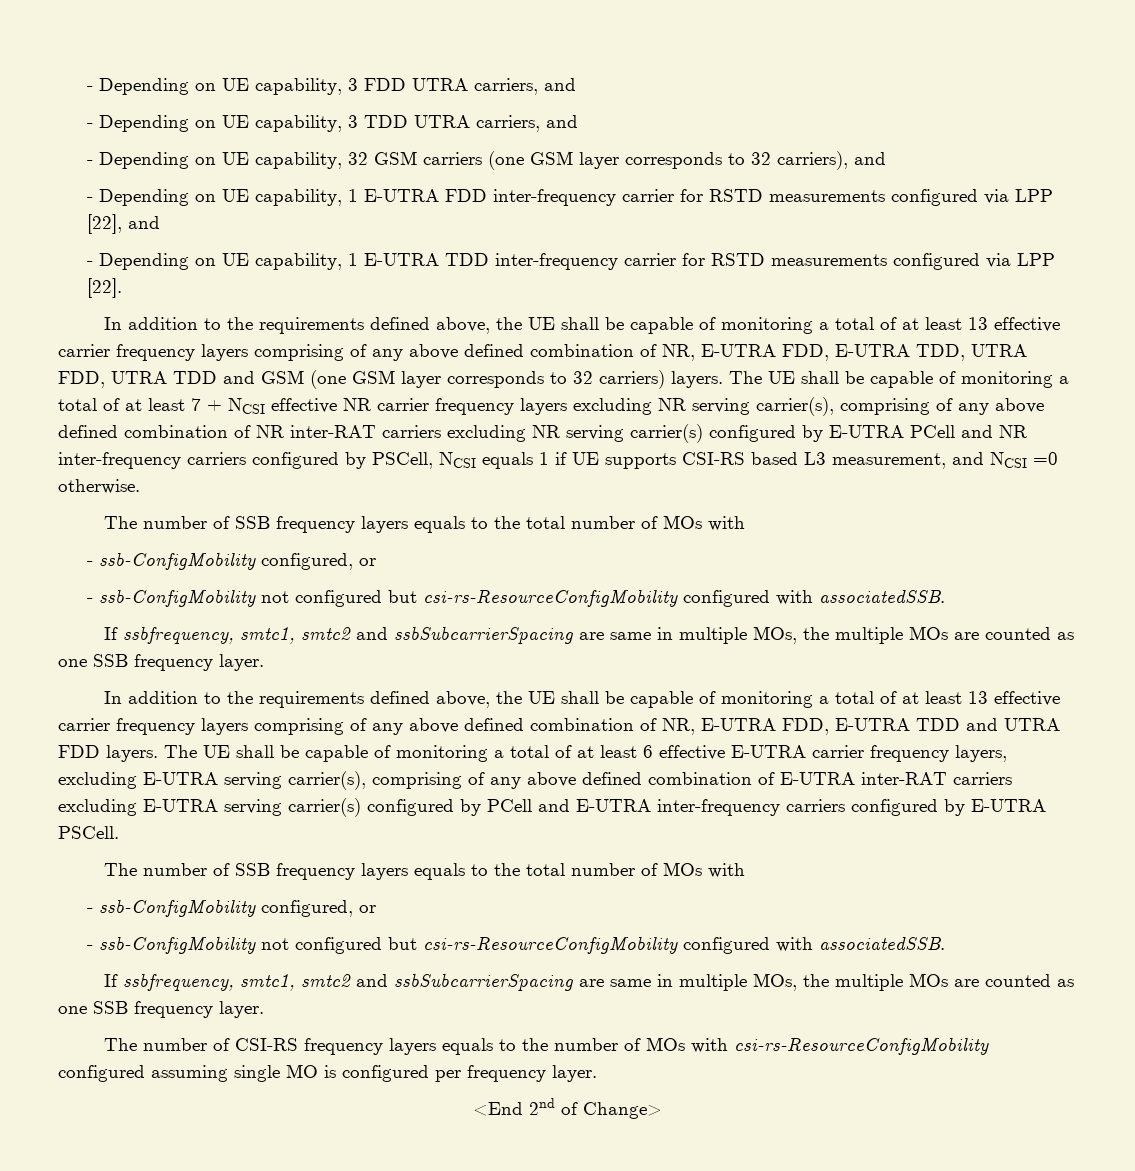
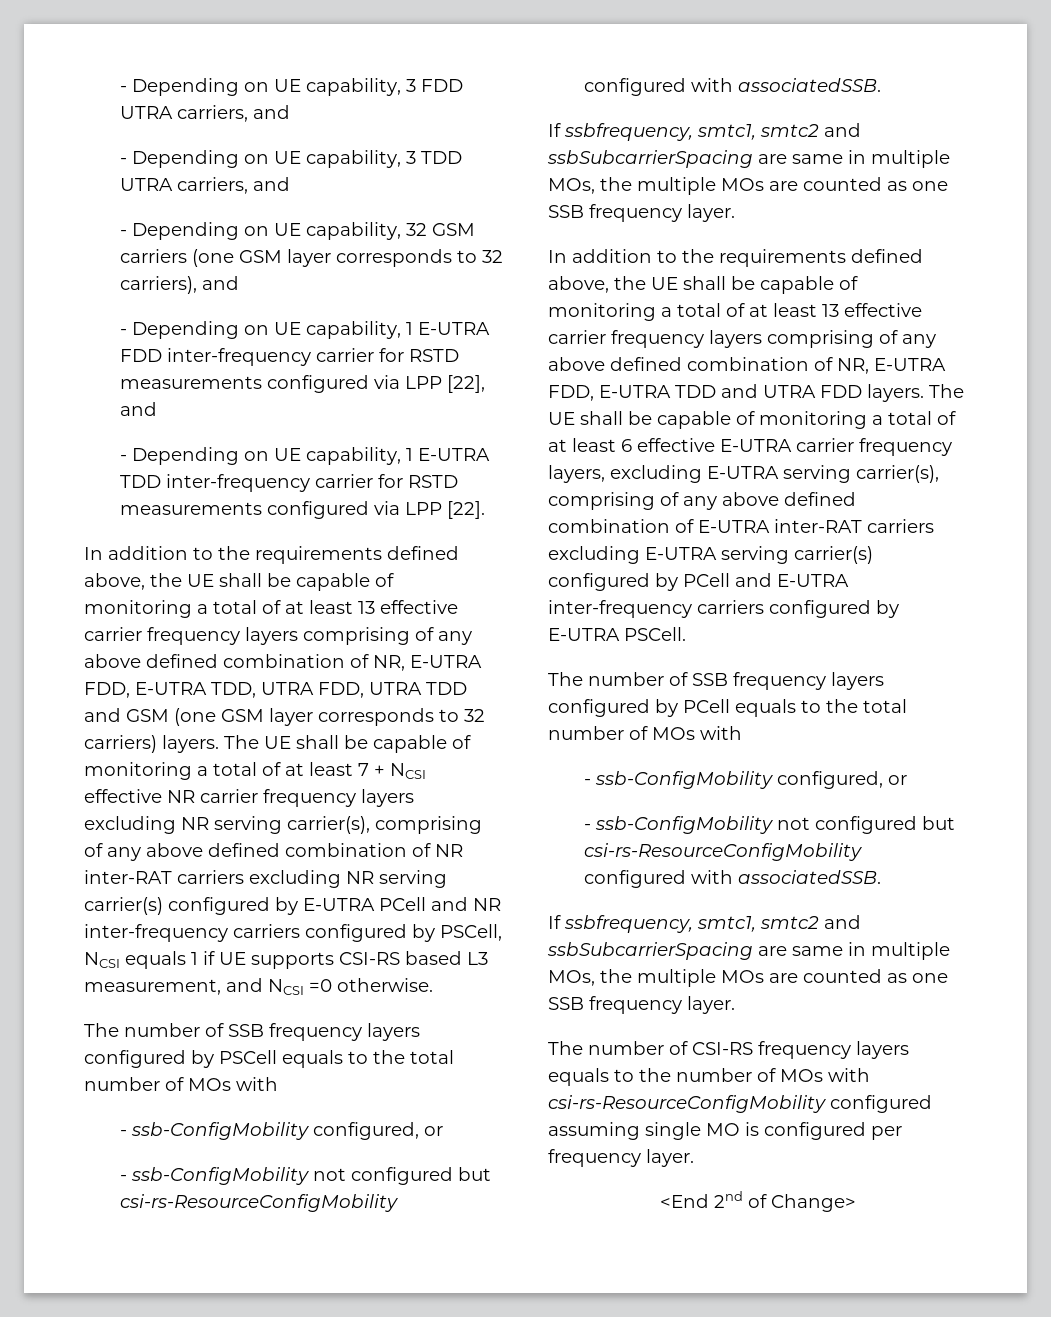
  The UE shall be capable of monitoring a total of at least 7 + NCSI effective NR carrier frequency layers excluding NR serving carrier(s), comprising of any above defined combination of NR inter-RAT carriers excluding NR serving carrier(s) configured by E-UTRA PCell and NR inter-frequency carriers configured by PSCell, NCSI equals 1 if UE supports CSI-RS based L3 measurement, and NCSI =0 otherwise.
- The number of SSB frequency layers equals to the total number of MOs with
+ The number of SSB frequency layers configured by PSCell equals to the total number of MOs with
  The UE shall be capable of monitoring a total of at least 6 effective E-UTRA carrier frequency layers, excluding E-UTRA serving carrier(s), comprising of any above defined combination of E-UTRA inter-RAT carriers excluding E-UTRA serving carrier(s) configured by PCell and E-UTRA inter-frequency carriers configured by E-UTRA PSCell.
- The number of SSB frequency layers equals to the total number of MOs with
+ The number of SSB frequency layers configured by PCell equals to the total number of MOs with

